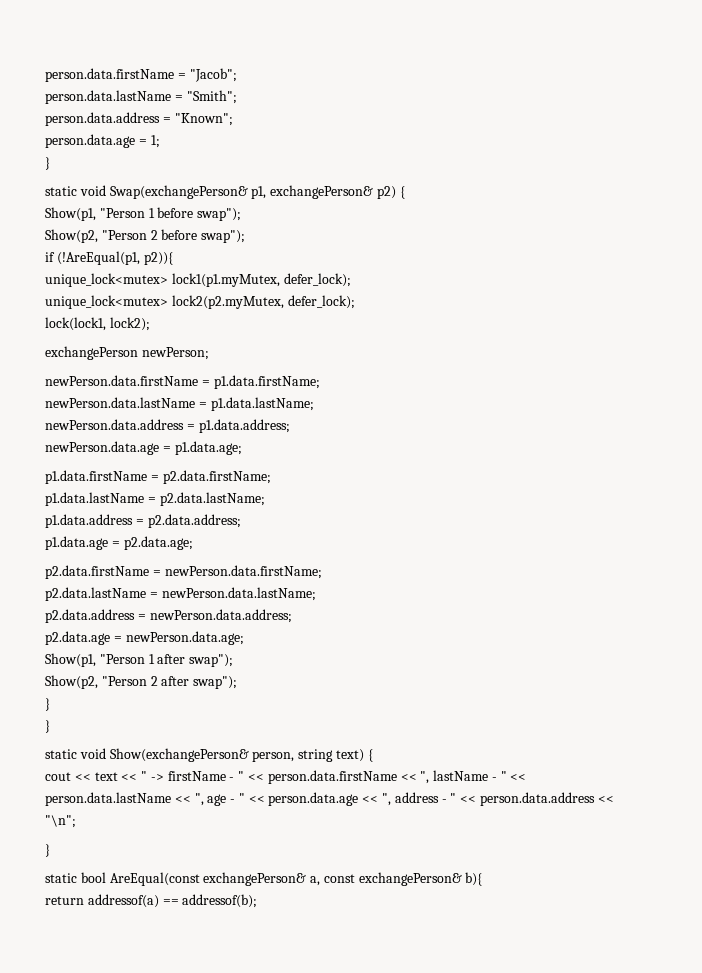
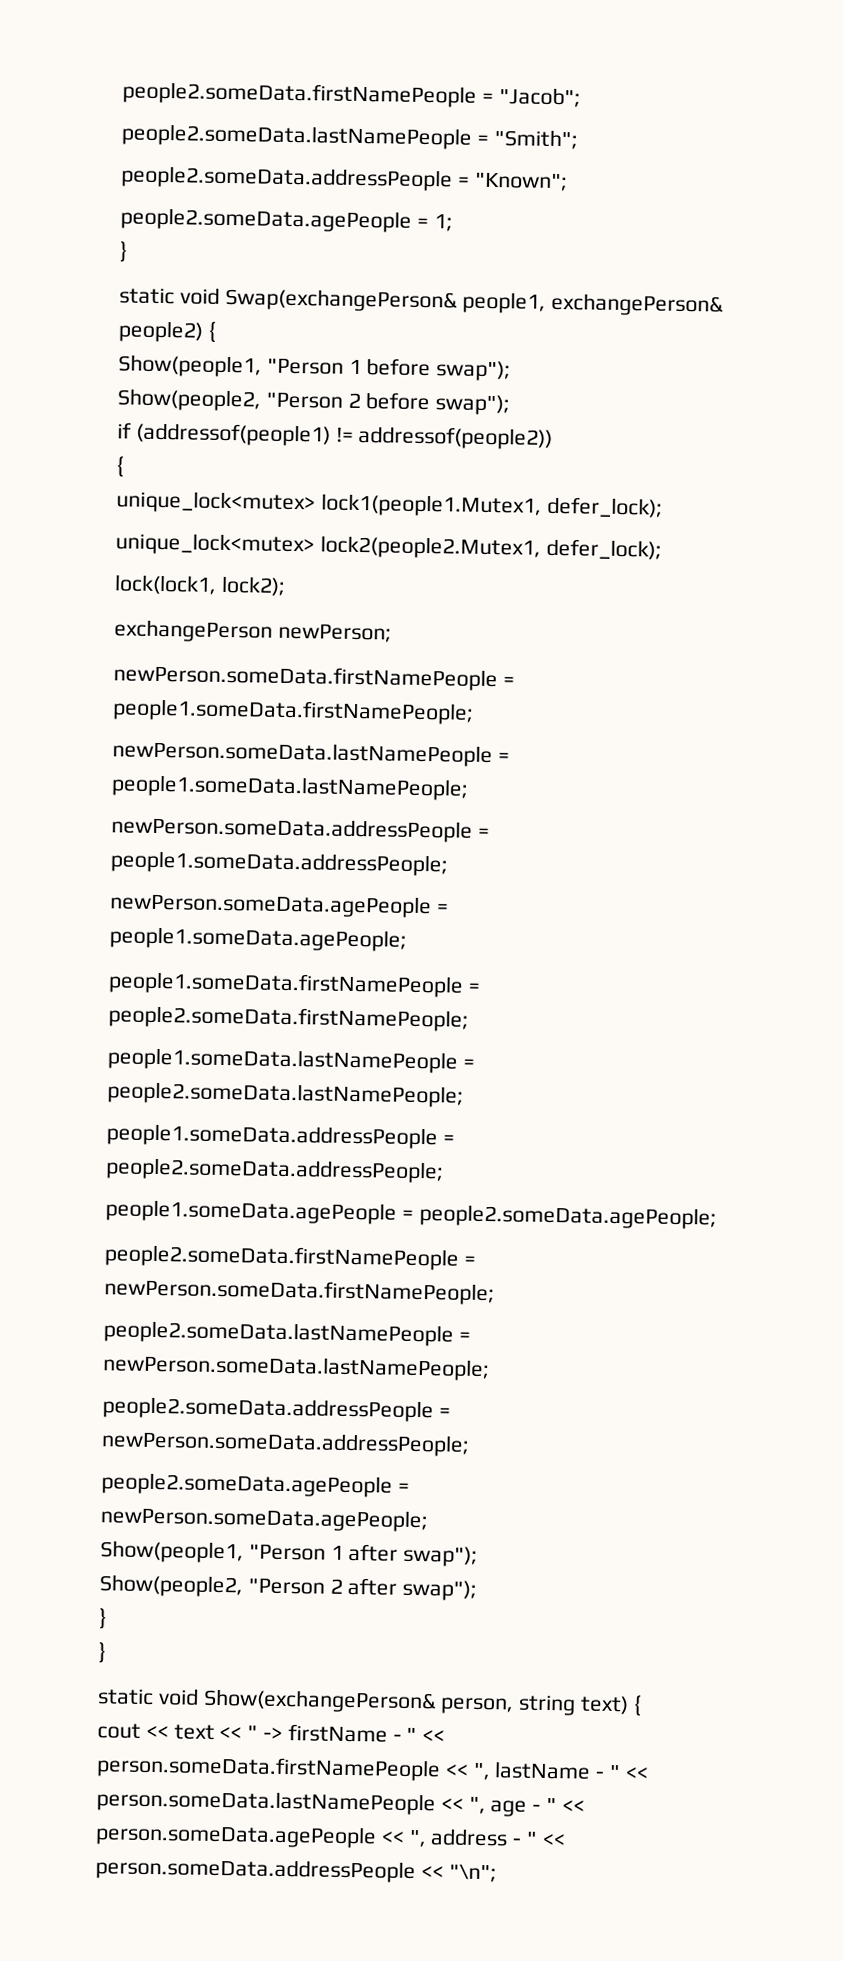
- person.data.firstName = "Jacob";
+ people2.someData.firstNamePeople = "Jacob";
- person.data.lastName = "Smith";
+ people2.someData.lastNamePeople = "Smith";
- person.data.address = "Known";
+ people2.someData.addressPeople = "Known";
- person.data.age = 1;
+ people2.someData.agePeople = 1;
- static void Swap(exchangePerson& p1, exchangePerson& p2) {
- Show(p1, "Person 1 before swap");
+ static void Swap(exchangePerson& people1, exchangePerson& people2) {
+ Show(people1, "Person 1 before swap");
- Show(p2, "Person 2 before swap");
+ Show(people2, "Person 2 before swap");
- if (!AreEqual(p1, p2)){
- unique_lock<mutex> lock1(p1.myMutex, defer_lock);
+ if (addressof(people1) != addressof(people2))
+ {
+ unique_lock<mutex> lock1(people1.Mutex1, defer_lock);
- unique_lock<mutex> lock2(p2.myMutex, defer_lock);
+ unique_lock<mutex> lock2(people2.Mutex1, defer_lock);
- newPerson.data.firstName = p1.data.firstName;
- newPerson.data.lastName = p1.data.lastName;
- newPerson.data.address = p1.data.address;
- newPerson.data.age = p1.data.age;
- p1.data.firstName = p2.data.firstName;
- p1.data.lastName = p2.data.lastName;
- p1.data.address = p2.data.address;
- p1.data.age = p2.data.age;
- p2.data.firstName = newPerson.data.firstName;
- p2.data.lastName = newPerson.data.lastName;
- p2.data.address = newPerson.data.address;
- p2.data.age = newPerson.data.age;
- Show(p1, "Person 1 after swap");
+ newPerson.someData.firstNamePeople = people1.someData.firstNamePeople;
+ newPerson.someData.lastNamePeople = people1.someData.lastNamePeople;
+ newPerson.someData.addressPeople = people1.someData.addressPeople;
+ newPerson.someData.agePeople = people1.someData.agePeople;
+ people1.someData.firstNamePeople = people2.someData.firstNamePeople;
+ people1.someData.lastNamePeople = people2.someData.lastNamePeople;
+ people1.someData.addressPeople = people2.someData.addressPeople;
+ people1.someData.agePeople = people2.someData.agePeople;
+ people2.someData.firstNamePeople = newPerson.someData.firstNamePeople;
+ people2.someData.lastNamePeople = newPerson.someData.lastNamePeople;
+ people2.someData.addressPeople = newPerson.someData.addressPeople;
+ people2.someData.agePeople = newPerson.someData.agePeople;
+ Show(people1, "Person 1 after swap");
- Show(p2, "Person 2 after swap");
+ Show(people2, "Person 2 after swap");
- cout << text << " -> firstName - " << person.data.firstName << ", lastName - " << person.data.lastName << ", age - " << person.data.age << ", address - " << person.data.address << "\n";
- }
- static bool AreEqual(const exchangePerson& a, const exchangePerson& b){
- return addressof(a) == addressof(b);
+ cout << text << " -> firstName - " << person.someData.firstNamePeople << ", lastName - " << person.someData.lastNamePeople << ", age - " << person.someData.agePeople << ", address - " << person.someData.addressPeople << "\n";

